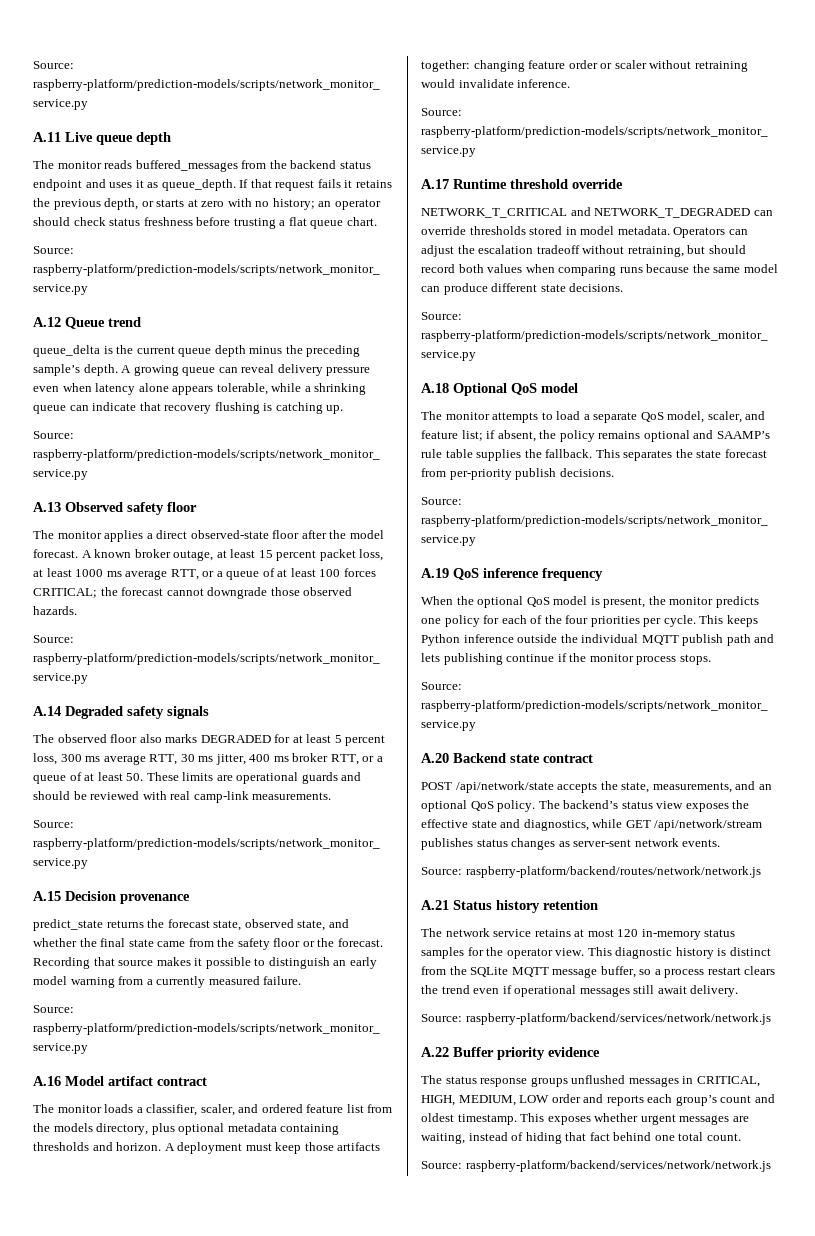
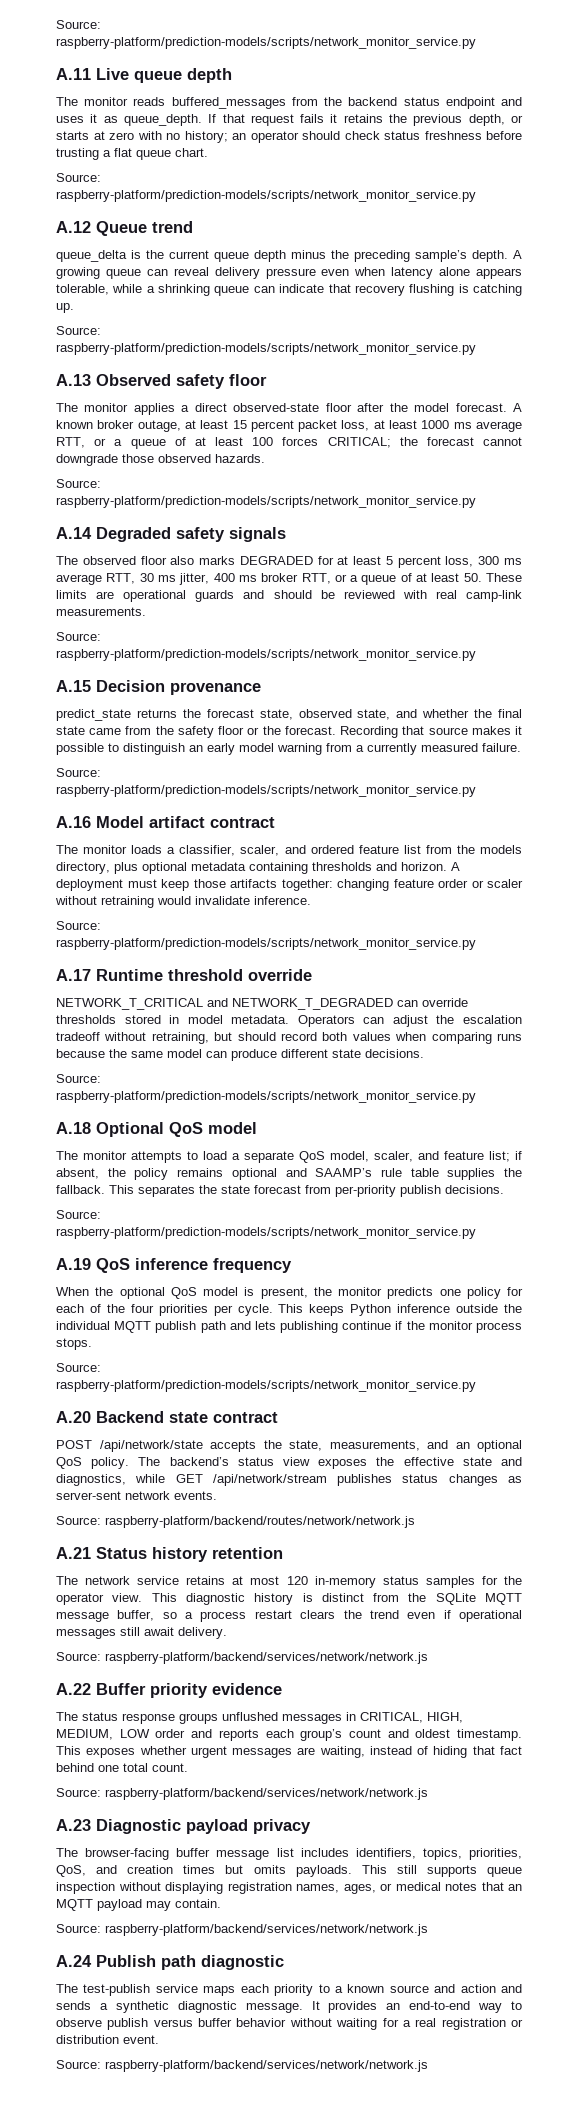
+ A.23 Diagnostic payload privacy
+ The browser-facing buffer message list includes identifiers, topics, priorities, QoS, and creation times but omits payloads. This still supports queue inspection without displaying registration names, ages, or medical notes that an MQTT payload may contain.
+ Source: raspberry-platform/backend/services/network/network.js
+ A.24 Publish path diagnostic
+ The test-publish service maps each priority to a known source and action and sends a synthetic diagnostic message. It provides an end-to-end way to observe publish versus buffer behavior without waiting for a real registration or distribution event.
+ Source: raspberry-platform/backend/services/network/network.js

